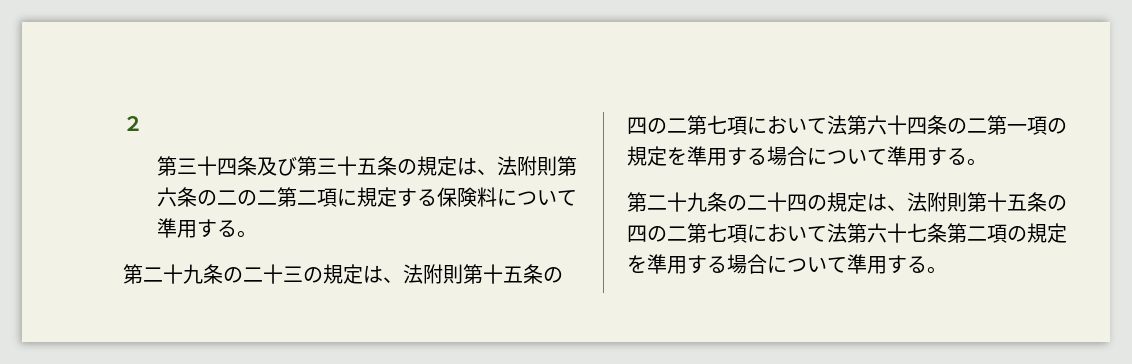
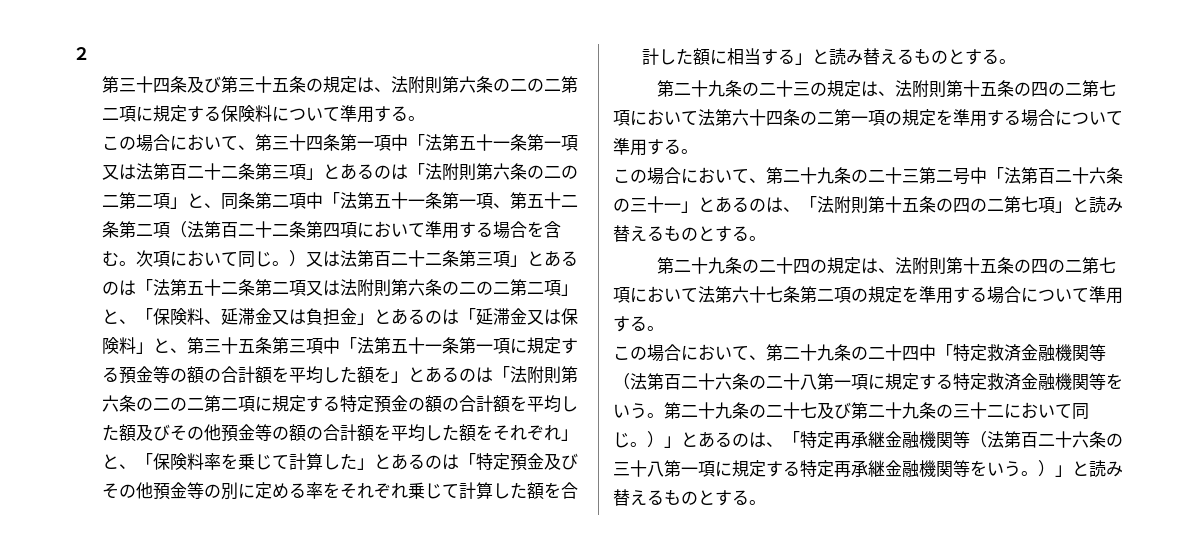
+ この場合において、第三十四条第一項中「法第五十一条第一項又は法第百二十二条第三項」とあるのは「法附則第六条の二の二第二項」と、同条第二項中「法第五十一条第一項、第五十二条第二項（法第百二十二条第四項において準用する場合を含む。次項において同じ。）又は法第百二十二条第三項」とあるのは「法第五十二条第二項又は法附則第六条の二の二第二項」と、「保険料、延滞金又は負担金」とあるのは「延滞金又は保険料」と、第三十五条第三項中「法第五十一条第一項に規定する預金等の額の合計額を平均した額を」とあるのは「法附則第六条の二の二第二項に規定する特定預金の額の合計額を平均した額及びその他預金等の額の合計額を平均した額をそれぞれ」と、「保険料率を乗じて計算した」とあるのは「特定預金及びその他預金等の別に定める率をそれぞれ乗じて計算した額を合計した額に相当する」と読み替えるものとする。
+ この場合において、第二十九条の二十三第二号中「法第百二十六条の三十一」とあるのは、「法附則第十五条の四の二第七項」と読み替えるものとする。
+ この場合において、第二十九条の二十四中「特定救済金融機関等（法第百二十六条の二十八第一項に規定する特定救済金融機関等をいう。第二十九条の二十七及び第二十九条の三十二において同じ。）」とあるのは、「特定再承継金融機関等（法第百二十六条の三十八第一項に規定する特定再承継金融機関等をいう。）」と読み替えるものとする。

